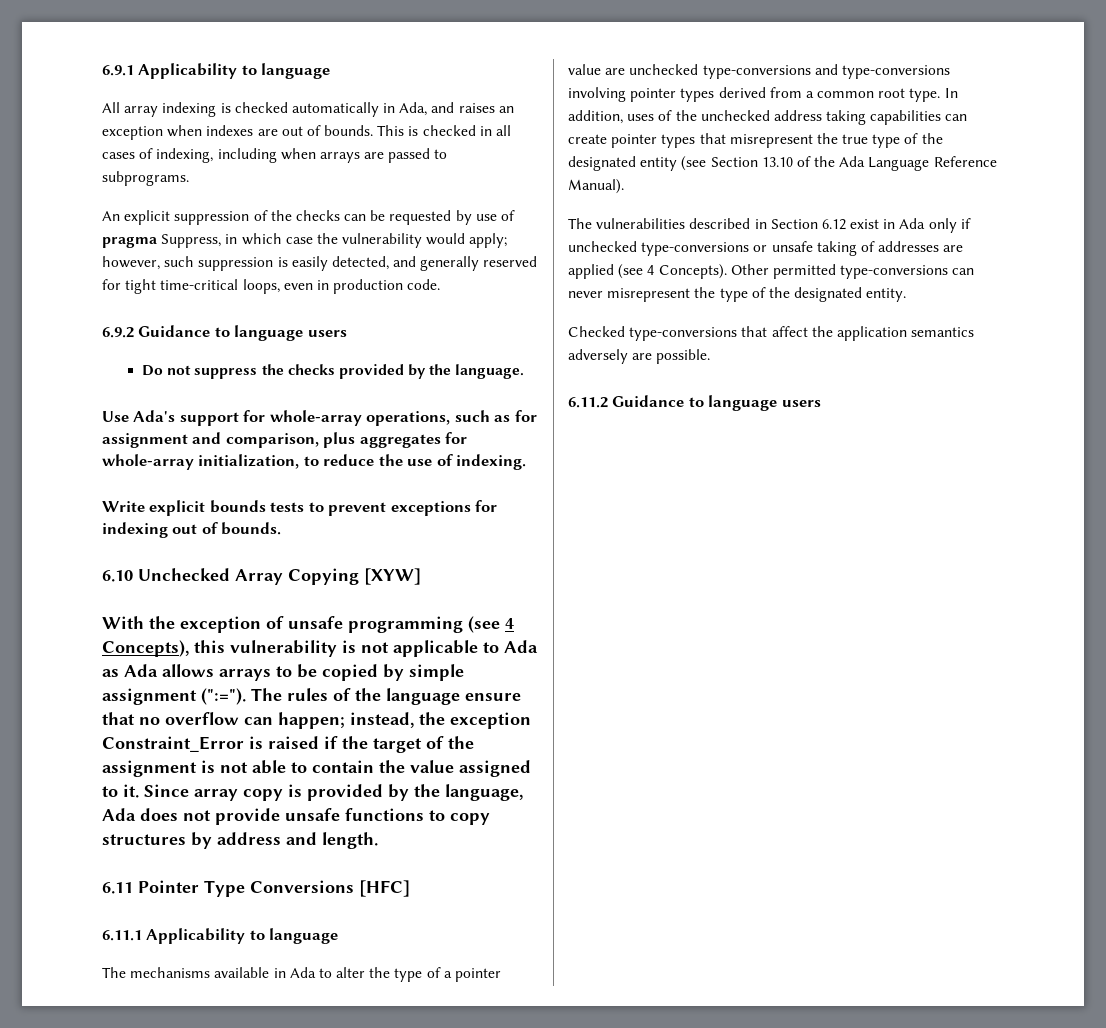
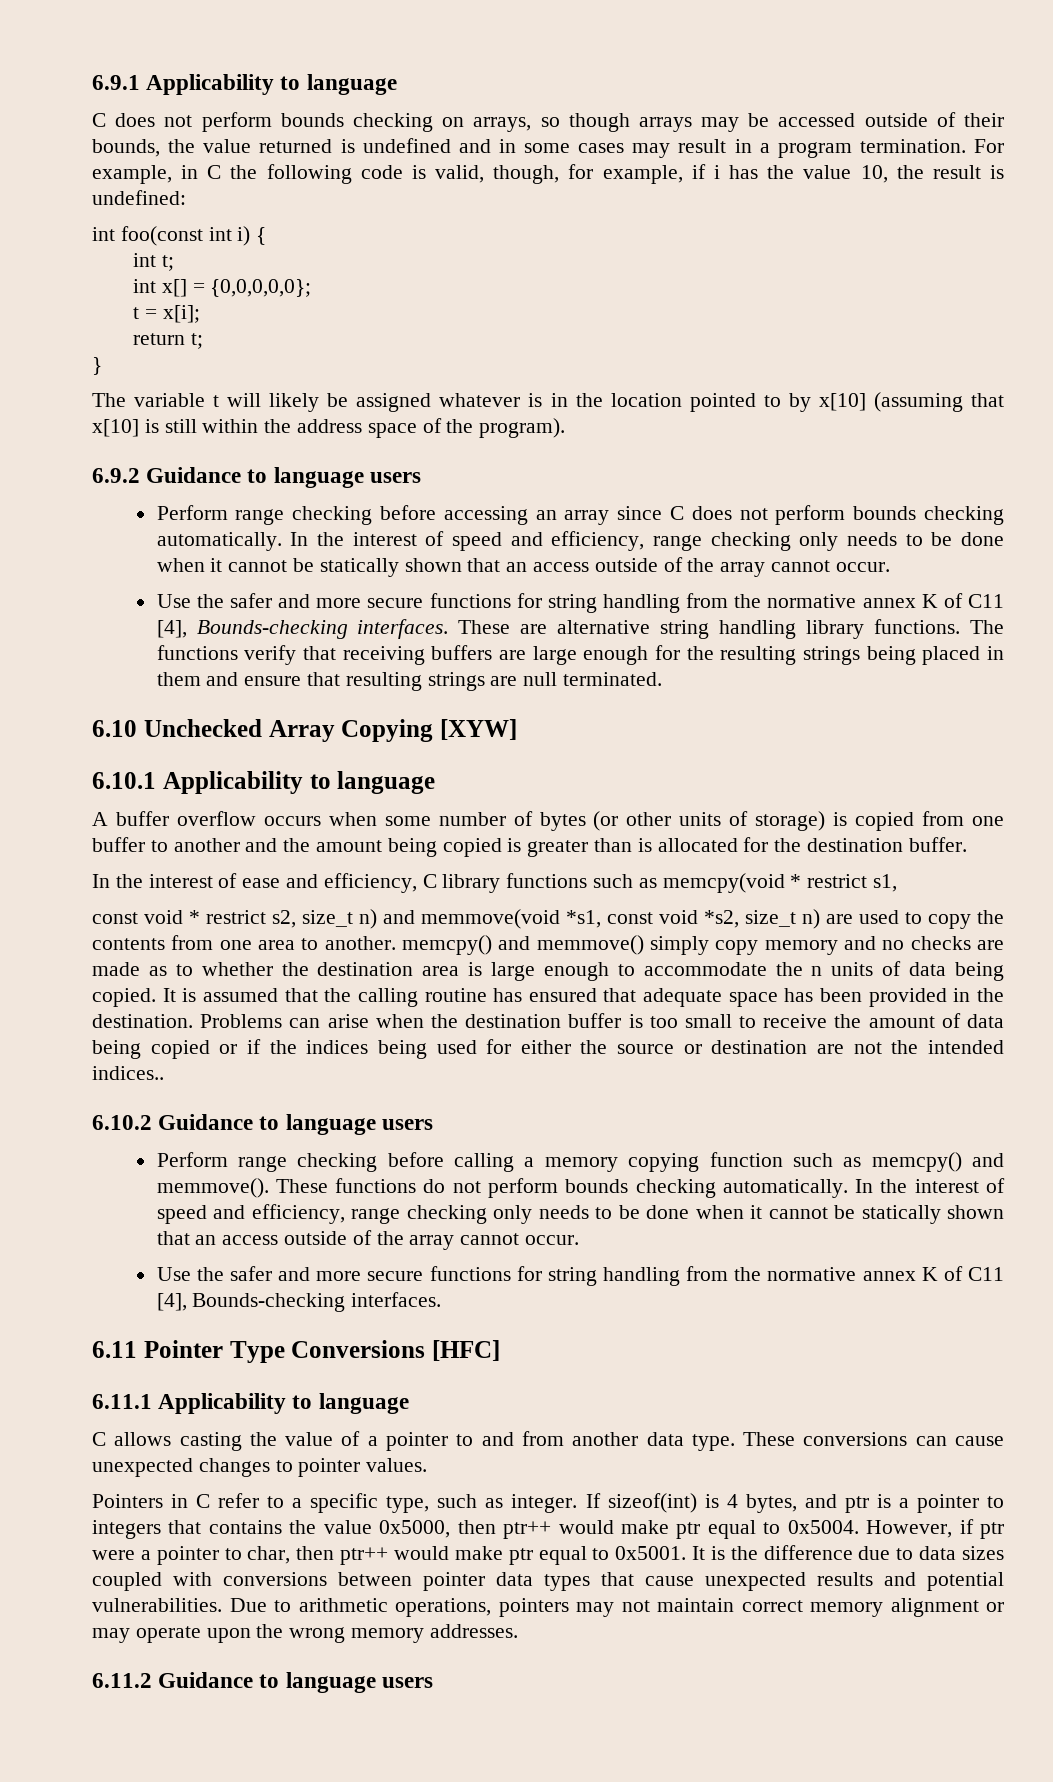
- All array indexing is checked automatically in Ada, and raises an exception when indexes are out of bounds. This is checked in all cases of indexing, including when arrays are passed to subprograms.
- An explicit suppression of the checks can be requested by use of pragma Suppress, in which case the vulnerability would apply; however, such suppression is easily detected, and generally reserved for tight time-critical loops, even in production code.
+ C does not perform bounds checking on arrays, so though arrays may be accessed outside of their bounds, the value returned is undefined and in some cases may result in a program termination. For example, in C the following code is valid, though, for example, if i has the value 10, the result is undefined:
+ int foo(const int i) {
+ int t;
+ int x[] = {0,0,0,0,0};
+ t = x[i];
+ return t;
+ }
+ The variable t will likely be assigned whatever is in the location pointed to by x[10] (assuming that x[10] is still within the address space of the program).
- Do not suppress the checks provided by the language.
- Use Ada's support for whole-array operations, such as for assignment and comparison, plus aggregates for whole-array initialization, to reduce the use of indexing.
- Write explicit bounds tests to prevent exceptions for indexing out of bounds.
+ Perform range checking before accessing an array since C does not perform bounds checking automatically. In the interest of speed and efficiency, range checking only needs to be done when it cannot be statically shown that an access outside of the array cannot occur.
+ Use the safer and more secure functions for string handling from the normative annex K of C11 [4], Bounds-checking interfaces. These are alternative string handling library functions. The functions verify that receiving buffers are large enough for the resulting strings being placed in them and ensure that resulting strings are null terminated.
- With the exception of unsafe programming (see 4 Concepts), this vulnerability is not applicable to Ada as Ada allows arrays to be copied by simple assignment (":="). The rules of the language ensure that no overflow can happen; instead, the exception Constraint_Error is raised if the target of the assignment is not able to contain the value assigned to it. Since array copy is provided by the language, Ada does not provide unsafe functions to copy structures by address and length.
+ 6.10.1 Applicability to language
+ A buffer overflow occurs when some number of bytes (or other units of storage) is copied from one buffer to another and the amount being copied is greater than is allocated for the destination buffer.
+ In the interest of ease and efficiency, C library functions such as memcpy(void * restrict s1,
+ const void * restrict s2, size_t n) and memmove(void *s1, const void *s2, size_t n) are used to copy the contents from one area to another. memcpy() and memmove() simply copy memory and no checks are made as to whether the destination area is large enough to accommodate the n units of data being copied. It is assumed that the calling routine has ensured that adequate space has been provided in the destination. Problems can arise when the destination buffer is too small to receive the amount of data being copied or if the indices being used for either the source or destination are not the intended indices..
+ 6.10.2 Guidance to language users
+ Perform range checking before calling a memory copying function such as memcpy() and memmove(). These functions do not perform bounds checking automatically. In the interest of speed and efficiency, range checking only needs to be done when it cannot be statically shown that an access outside of the array cannot occur.
+ Use the safer and more secure functions for string handling from the normative annex K of C11 [4], Bounds-checking interfaces.
- The mechanisms available in Ada to alter the type of a pointer value are unchecked type-conversions and type-conversions involving pointer types derived from a common root type. In addition, uses of the unchecked address taking capabilities can create pointer types that misrepresent the true type of the designated entity (see Section 13.10 of the Ada Language Reference Manual).
- The vulnerabilities described in Section 6.12 exist in Ada only if unchecked type-conversions or unsafe taking of addresses are applied (see 4 Concepts). Other permitted type-conversions can never misrepresent the type of the designated entity.
- Checked type-conversions that affect the application semantics adversely are possible.
+ C allows casting the value of a pointer to and from another data type. These conversions can cause unexpected changes to pointer values.
+ Pointers in C refer to a specific type, such as integer. If sizeof(int) is 4 bytes, and ptr is a pointer to integers that contains the value 0x5000, then ptr++ would make ptr equal to 0x5004. However, if ptr were a pointer to char, then ptr++ would make ptr equal to 0x5001. It is the difference due to data sizes coupled with conversions between pointer data types that cause unexpected results and potential vulnerabilities. Due to arithmetic operations, pointers may not maintain correct memory alignment or may operate upon the wrong memory addresses.

